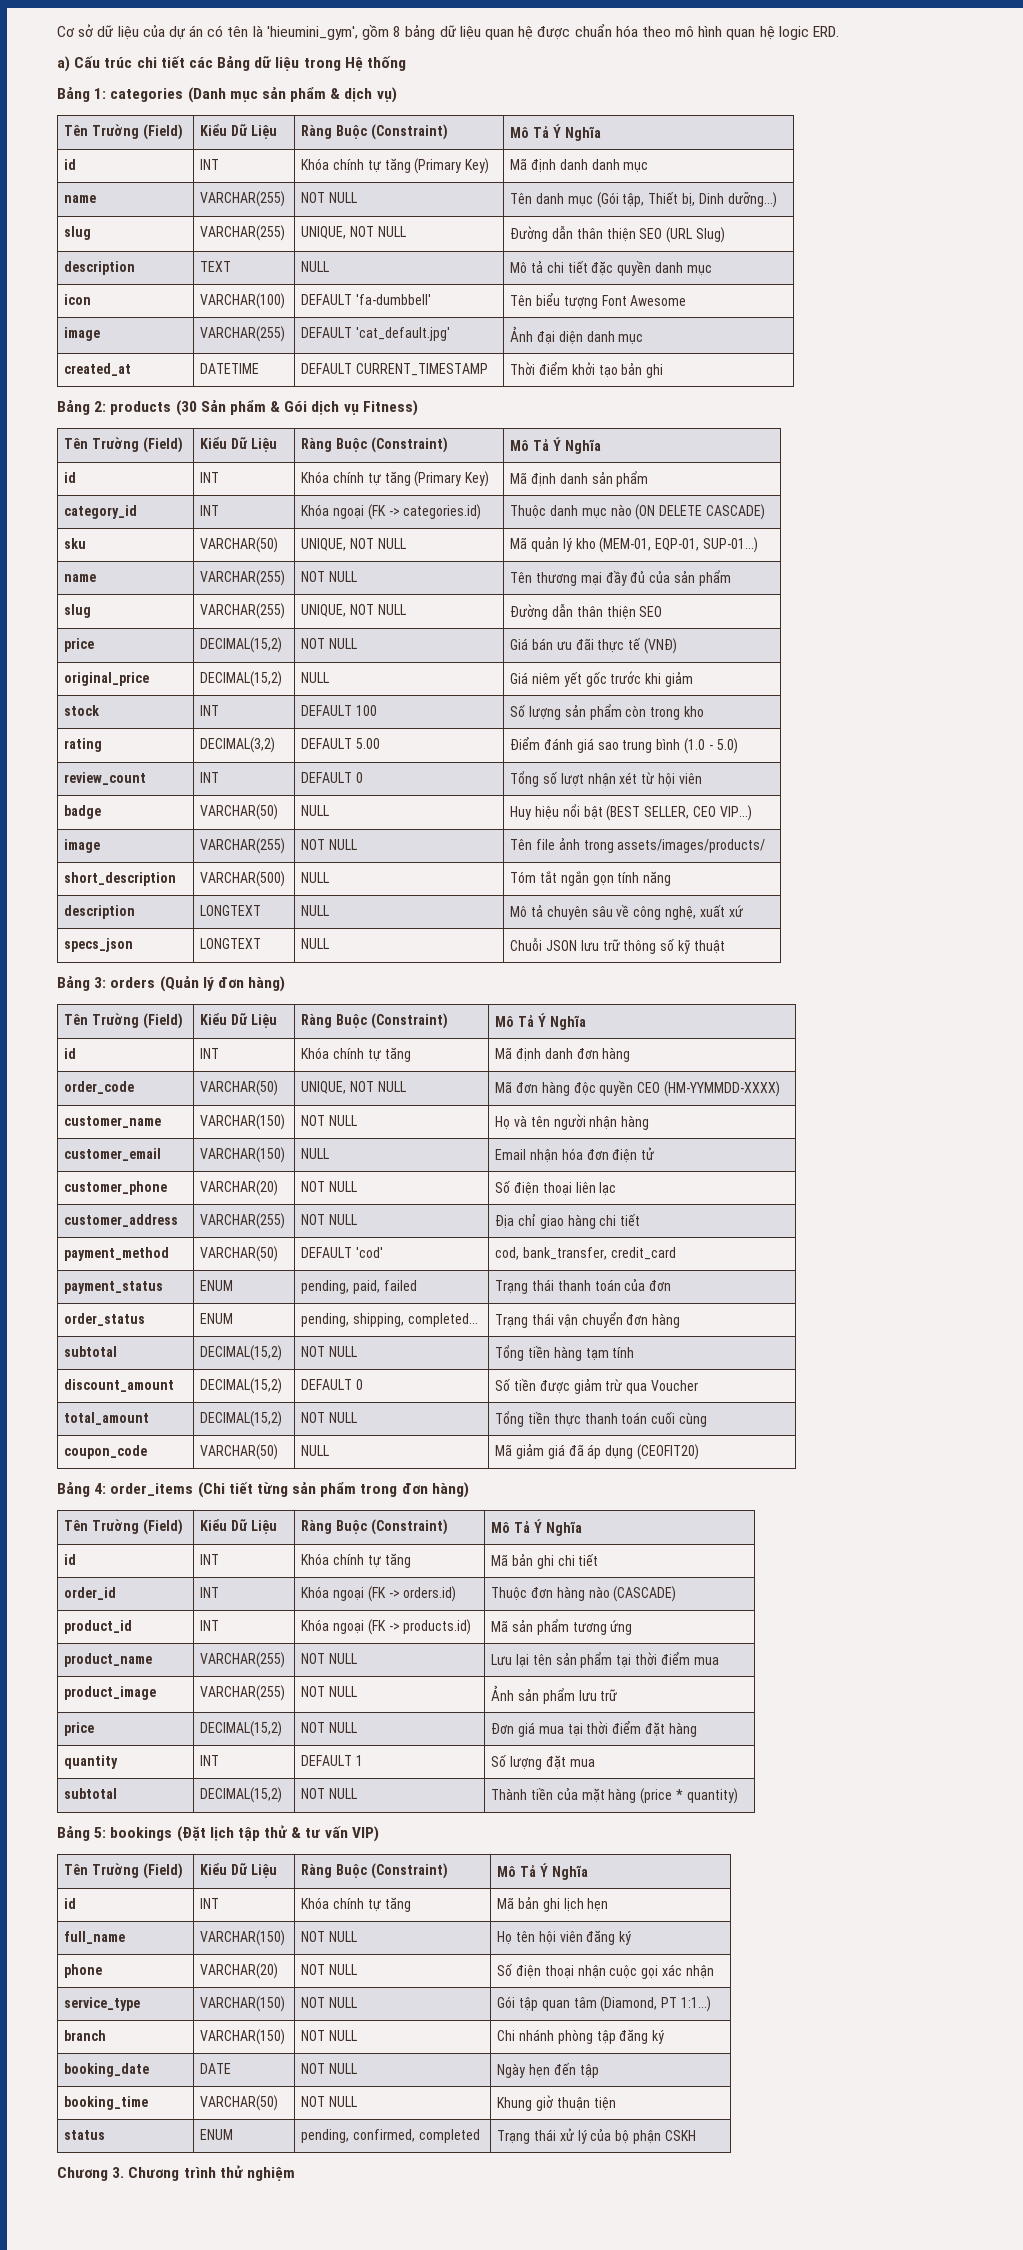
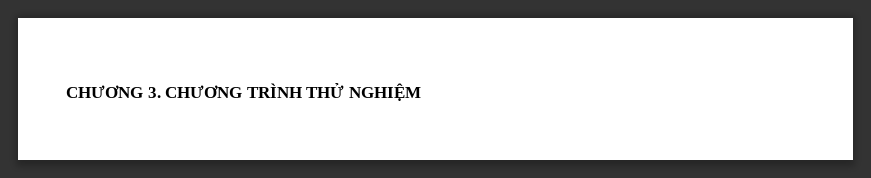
- Cơ sở dữ liệu của dự án có tên là 'hieumini_gym', gồm 8 bảng dữ liệu quan hệ được chuẩn hóa theo mô hình quan hệ logic ERD.
- a) Cấu trúc chi tiết các Bảng dữ liệu trong Hệ thống
- Bảng 1: categories (Danh mục sản phẩm & dịch vụ)
- Tên Trường (Field) | Kiểu Dữ Liệu | Ràng Buộc (Constraint) | Mô Tả Ý Nghĩa
- id | INT | Khóa chính tự tăng (Primary Key) | Mã định danh danh mục
- name | VARCHAR(255) | NOT NULL | Tên danh mục (Gói tập, Thiết bị, Dinh dưỡng...)
- slug | VARCHAR(255) | UNIQUE, NOT NULL | Đường dẫn thân thiện SEO (URL Slug)
- description | TEXT | NULL | Mô tả chi tiết đặc quyền danh mục
- icon | VARCHAR(100) | DEFAULT 'fa-dumbbell' | Tên biểu tượng Font Awesome
- image | VARCHAR(255) | DEFAULT 'cat_default.jpg' | Ảnh đại diện danh mục
- created_at | DATETIME | DEFAULT CURRENT_TIMESTAMP | Thời điểm khởi tạo bản ghi
- Bảng 2: products (30 Sản phẩm & Gói dịch vụ Fitness)
- Tên Trường (Field) | Kiểu Dữ Liệu | Ràng Buộc (Constraint) | Mô Tả Ý Nghĩa
- id | INT | Khóa chính tự tăng (Primary Key) | Mã định danh sản phẩm
- category_id | INT | Khóa ngoại (FK -> categories.id) | Thuộc danh mục nào (ON DELETE CASCADE)
- sku | VARCHAR(50) | UNIQUE, NOT NULL | Mã quản lý kho (MEM-01, EQP-01, SUP-01...)
- name | VARCHAR(255) | NOT NULL | Tên thương mại đầy đủ của sản phẩm
- slug | VARCHAR(255) | UNIQUE, NOT NULL | Đường dẫn thân thiện SEO
- price | DECIMAL(15,2) | NOT NULL | Giá bán ưu đãi thực tế (VNĐ)
- original_price | DECIMAL(15,2) | NULL | Giá niêm yết gốc trước khi giảm
- stock | INT | DEFAULT 100 | Số lượng sản phẩm còn trong kho
- rating | DECIMAL(3,2) | DEFAULT 5.00 | Điểm đánh giá sao trung bình (1.0 - 5.0)
- review_count | INT | DEFAULT 0 | Tổng số lượt nhận xét từ hội viên
- badge | VARCHAR(50) | NULL | Huy hiệu nổi bật (BEST SELLER, CEO VIP...)
- image | VARCHAR(255) | NOT NULL | Tên file ảnh trong assets/images/products/
- short_description | VARCHAR(500) | NULL | Tóm tắt ngắn gọn tính năng
- description | LONGTEXT | NULL | Mô tả chuyên sâu về công nghệ, xuất xứ
- specs_json | LONGTEXT | NULL | Chuỗi JSON lưu trữ thông số kỹ thuật
- Bảng 3: orders (Quản lý đơn hàng)
- Tên Trường (Field) | Kiểu Dữ Liệu | Ràng Buộc (Constraint) | Mô Tả Ý Nghĩa
- id | INT | Khóa chính tự tăng | Mã định danh đơn hàng
- order_code | VARCHAR(50) | UNIQUE, NOT NULL | Mã đơn hàng độc quyền CEO (HM-YYMMDD-XXXX)
- customer_name | VARCHAR(150) | NOT NULL | Họ và tên người nhận hàng
- customer_email | VARCHAR(150) | NULL | Email nhận hóa đơn điện tử
- customer_phone | VARCHAR(20) | NOT NULL | Số điện thoại liên lạc
- customer_address | VARCHAR(255) | NOT NULL | Địa chỉ giao hàng chi tiết
- payment_method | VARCHAR(50) | DEFAULT 'cod' | cod, bank_transfer, credit_card
- payment_status | ENUM | pending, paid, failed | Trạng thái thanh toán của đơn
- order_status | ENUM | pending, shipping, completed... | Trạng thái vận chuyển đơn hàng
- subtotal | DECIMAL(15,2) | NOT NULL | Tổng tiền hàng tạm tính
- discount_amount | DECIMAL(15,2) | DEFAULT 0 | Số tiền được giảm trừ qua Voucher
- total_amount | DECIMAL(15,2) | NOT NULL | Tổng tiền thực thanh toán cuối cùng
- coupon_code | VARCHAR(50) | NULL | Mã giảm giá đã áp dụng (CEOFIT20)
- Bảng 4: order_items (Chi tiết từng sản phẩm trong đơn hàng)
- Tên Trường (Field) | Kiểu Dữ Liệu | Ràng Buộc (Constraint) | Mô Tả Ý Nghĩa
- id | INT | Khóa chính tự tăng | Mã bản ghi chi tiết
- order_id | INT | Khóa ngoại (FK -> orders.id) | Thuộc đơn hàng nào (CASCADE)
- product_id | INT | Khóa ngoại (FK -> products.id) | Mã sản phẩm tương ứng
- product_name | VARCHAR(255) | NOT NULL | Lưu lại tên sản phẩm tại thời điểm mua
- product_image | VARCHAR(255) | NOT NULL | Ảnh sản phẩm lưu trữ
- price | DECIMAL(15,2) | NOT NULL | Đơn giá mua tại thời điểm đặt hàng
- quantity | INT | DEFAULT 1 | Số lượng đặt mua
- subtotal | DECIMAL(15,2) | NOT NULL | Thành tiền của mặt hàng (price * quantity)
- Bảng 5: bookings (Đặt lịch tập thử & tư vấn VIP)
- Tên Trường (Field) | Kiểu Dữ Liệu | Ràng Buộc (Constraint) | Mô Tả Ý Nghĩa
- id | INT | Khóa chính tự tăng | Mã bản ghi lịch hẹn
- full_name | VARCHAR(150) | NOT NULL | Họ tên hội viên đăng ký
- phone | VARCHAR(20) | NOT NULL | Số điện thoại nhận cuộc gọi xác nhận
- service_type | VARCHAR(150) | NOT NULL | Gói tập quan tâm (Diamond, PT 1:1...)
- branch | VARCHAR(150) | NOT NULL | Chi nhánh phòng tập đăng ký
- booking_date | DATE | NOT NULL | Ngày hẹn đến tập
- booking_time | VARCHAR(50) | NOT NULL | Khung giờ thuận tiện
- status | ENUM | pending, confirmed, completed | Trạng thái xử lý của bộ phận CSKH
- Chương 3. Chương trình thử nghiệm
+ CHƯƠNG 3. CHƯƠNG TRÌNH THỬ NGHIỆM

